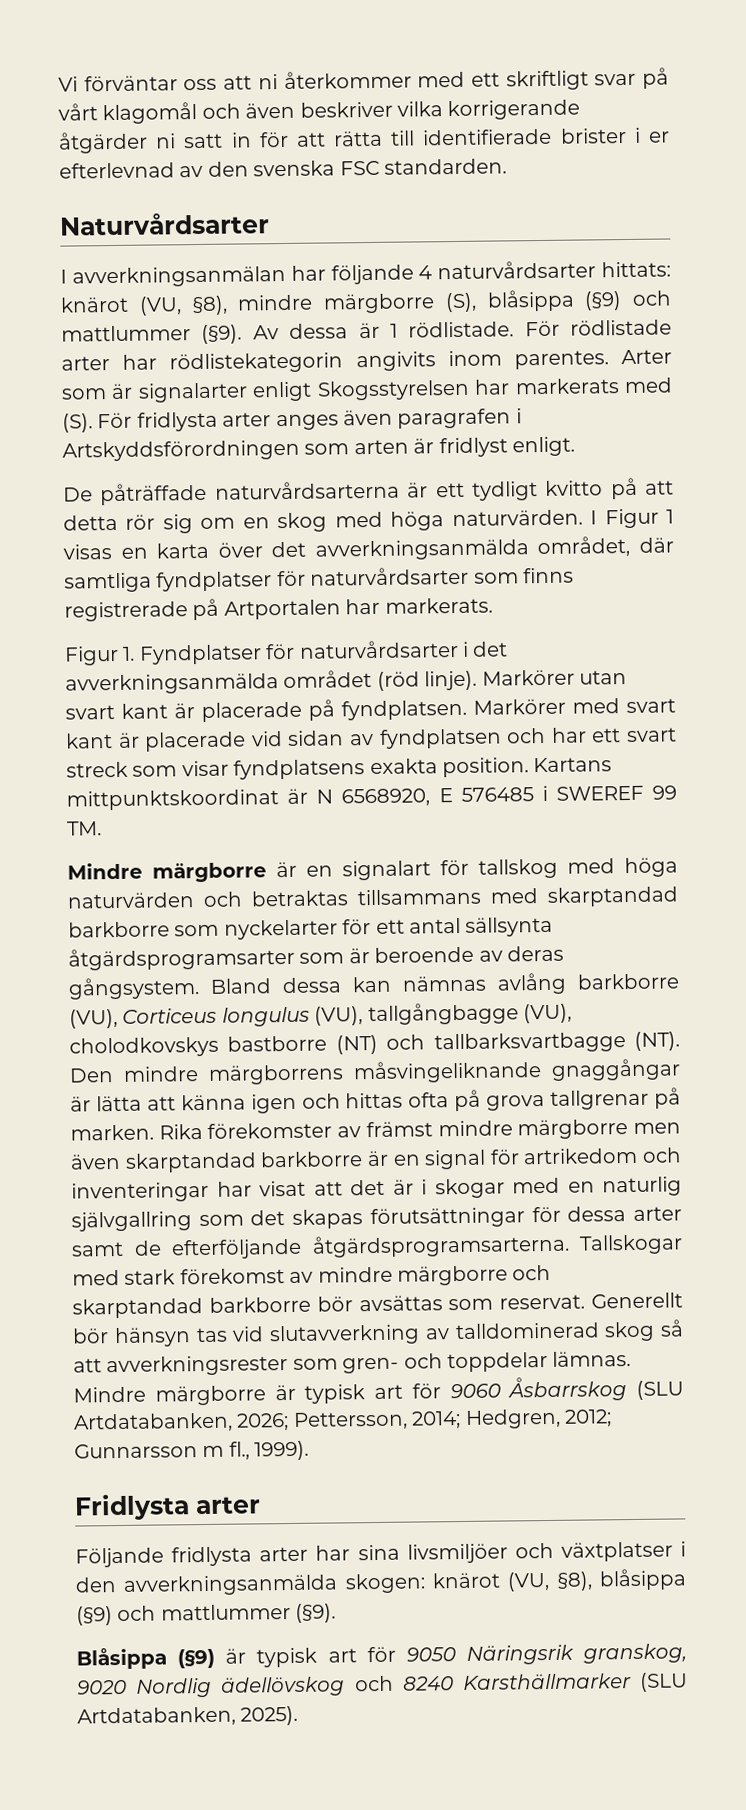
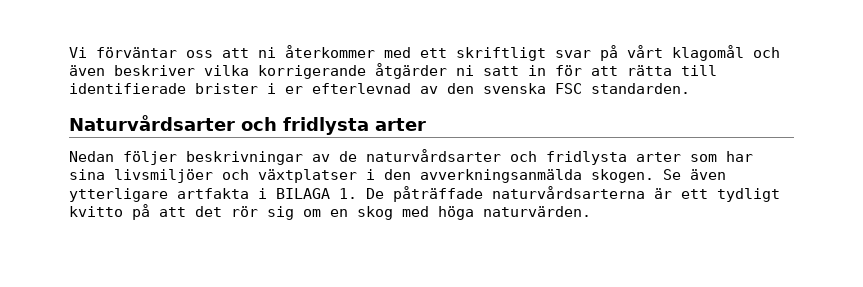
- Naturvårdsarter
- I avverkningsanmälan har följande 4 naturvårdsarter hittats: knärot (VU, §8), mindre märgborre (S), blåsippa (§9) och mattlummer (§9). Av dessa är 1 rödlistade. För rödlistade arter har rödlistekategorin angivits inom parentes. Arter som är signalarter enligt Skogsstyrelsen har markerats med (S). För fridlysta arter anges även paragrafen i Artskyddsförordningen som arten är fridlyst enligt.
- De påträffade naturvårdsarterna är ett tydligt kvitto på att detta rör sig om en skog med höga naturvärden. I Figur 1 visas en karta över det avverkningsanmälda området, där samtliga fyndplatser för naturvårdsarter som finns registrerade på Artportalen har markerats.
- Figur 1. Fyndplatser för naturvårdsarter i det avverkningsanmälda området (röd linje). Markörer utan svart kant är placerade på fyndplatsen. Markörer med svart kant är placerade vid sidan av fyndplatsen och har ett svart streck som visar fyndplatsens exakta position. Kartans mittpunktskoordinat är N 6568920, E 576485 i SWEREF 99 TM.
- Mindre märgborre är en signalart för tallskog med höga naturvärden och betraktas tillsammans med skarptandad barkborre som nyckelarter för ett antal sällsynta åtgärdsprogramsarter som är beroende av deras gångsystem. Bland dessa kan nämnas avlång barkborre (VU), Corticeus longulus (VU), tallgångbagge (VU), cholodkovskys bastborre (NT) och tallbarksvartbagge (NT). Den mindre märgborrens måsvingeliknande gnaggångar är lätta att känna igen och hittas ofta på grova tallgrenar på marken. Rika förekomster av främst mindre märgborre men även skarptandad barkborre är en signal för artrikedom och inventeringar har visat att det är i skogar med en naturlig självgallring som det skapas förutsättningar för dessa arter samt de efterföljande åtgärdsprogramsarterna. Tallskogar med stark förekomst av mindre märgborre och skarptandad barkborre bör avsättas som reservat. Generellt bör hänsyn tas vid slutavverkning av talldominerad skog så att avverkningsrester som gren- och toppdelar lämnas. Mindre märgborre är typisk art för 9060 Åsbarrskog (SLU Artdatabanken, 2026; Pettersson, 2014; Hedgren, 2012; Gunnarsson m fl., 1999).
- Fridlysta arter
- Följande fridlysta arter har sina livsmiljöer och växtplatser i den avverkningsanmälda skogen: knärot (VU, §8), blåsippa (§9) och mattlummer (§9).
- Blåsippa (§9) är typisk art för 9050 Näringsrik granskog, 9020 Nordlig ädellövskog och 8240 Karsthällmarker (SLU Artdatabanken, 2025).
+ Naturvårdsarter och fridlysta arter
+ Nedan följer beskrivningar av de naturvårdsarter och fridlysta arter som har sina livsmiljöer och växtplatser i den avverkningsanmälda skogen. Se även ytterligare artfakta i BILAGA 1. De påträffade naturvårdsarterna är ett tydligt kvitto på att det rör sig om en skog med höga naturvärden.

